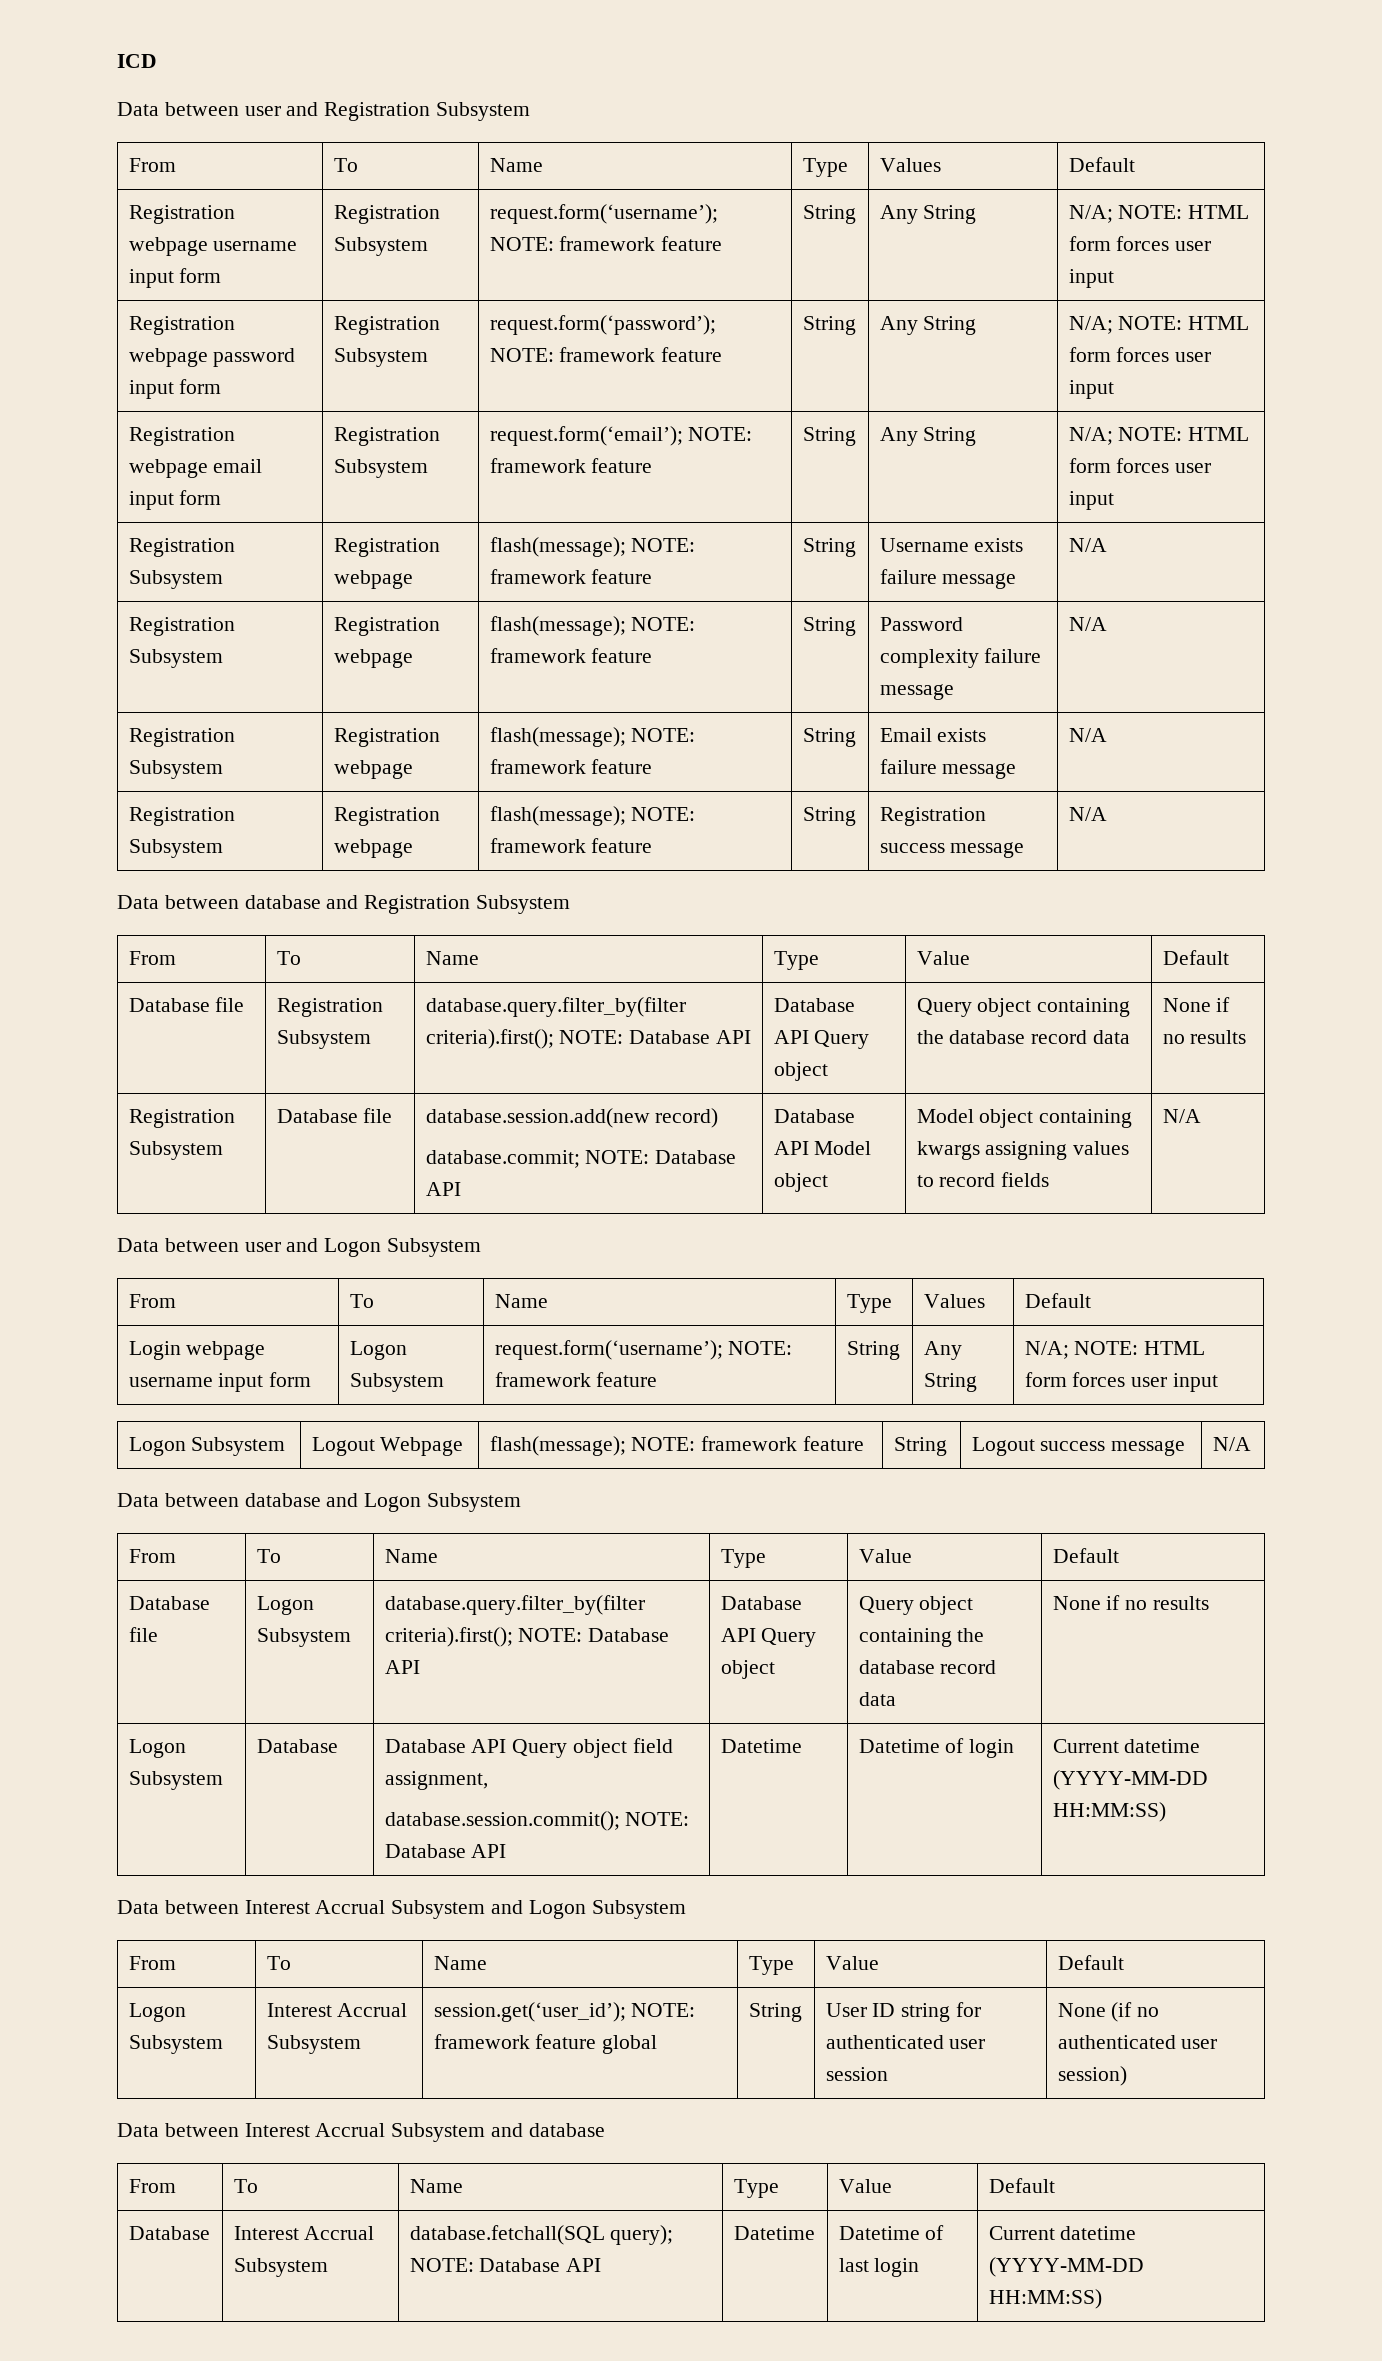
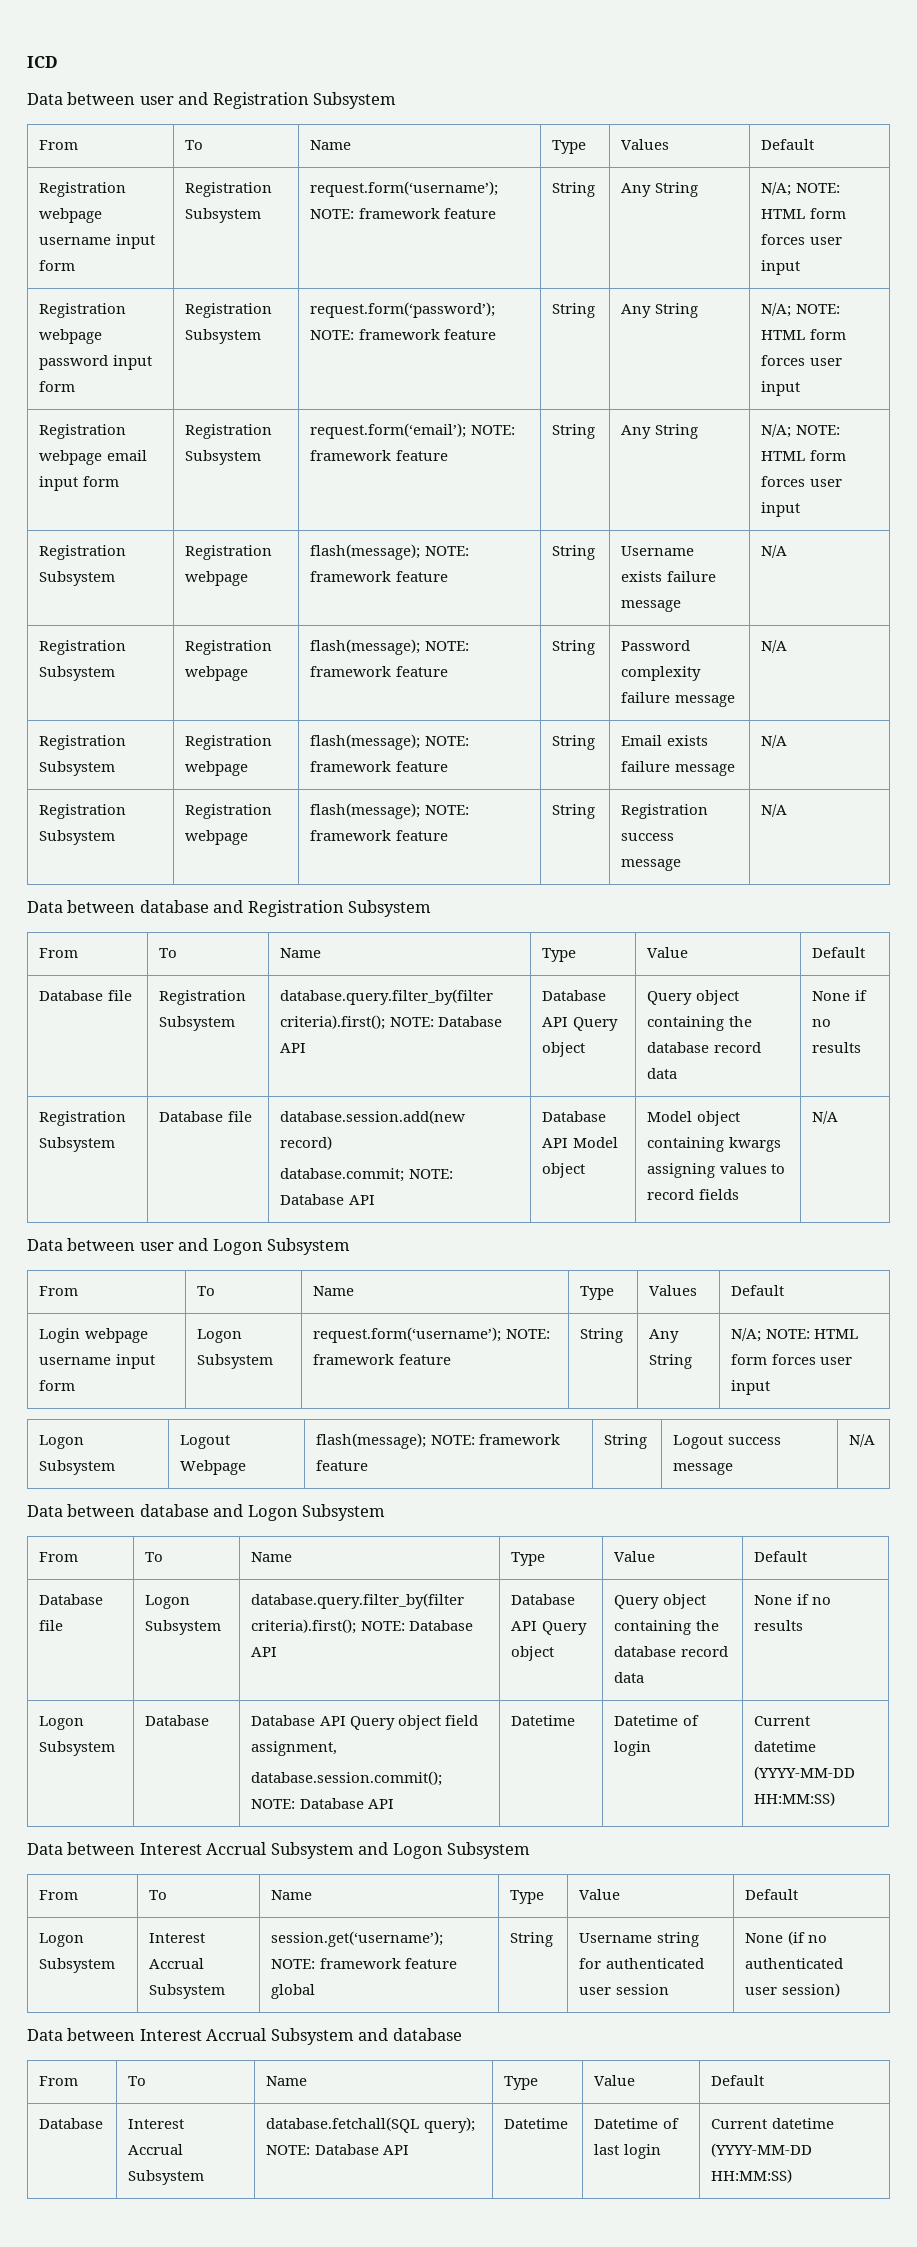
- Logon Subsystem | Interest Accrual Subsystem | session.get(‘user_id’); NOTE: framework feature global | String | User ID string for authenticated user session | None (if no authenticated user session)
+ Logon Subsystem | Interest Accrual Subsystem | session.get(‘username’); NOTE: framework feature global | String | Username string for authenticated user session | None (if no authenticated user session)

